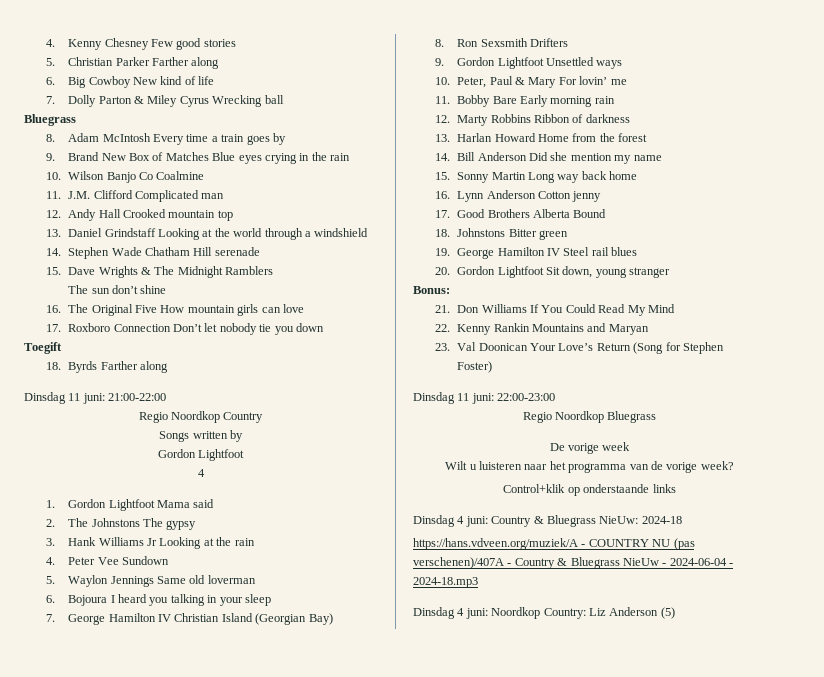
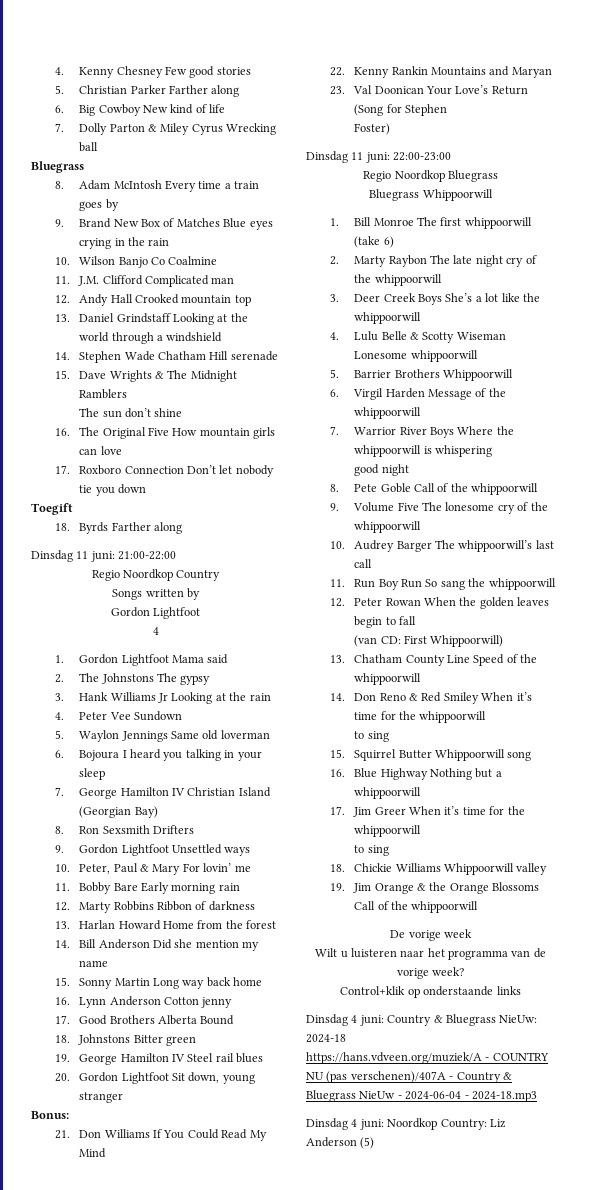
+ Bluegrass Whippoorwill
+ 1. Bill Monroe The first whippoorwill (take 6)
+ 2. Marty Raybon The late night cry of the whippoorwill
+ 3. Deer Creek Boys She’s a lot like the whippoorwill
+ 4. Lulu Belle & Scotty Wiseman Lonesome whippoorwill
+ 5. Barrier Brothers Whippoorwill
+ 6. Virgil Harden Message of the whippoorwill
+ 7. Warrior River Boys Where the whippoorwill is whispering
+ good night
+ 8. Pete Goble Call of the whippoorwill
+ 9. Volume Five The lonesome cry of the whippoorwill
+ 10. Audrey Barger The whippoorwill’s last call
+ 11. Run Boy Run So sang the whippoorwill
+ 12. Peter Rowan When the golden leaves begin to fall
+ (van CD: First Whippoorwill)
+ 13. Chatham County Line Speed of the whippoorwill
+ 14. Don Reno & Red Smiley When it’s time for the whippoorwill
+ to sing
+ 15. Squirrel Butter Whippoorwill song
+ 16. Blue Highway Nothing but a whippoorwill
+ 17. Jim Greer When it’s time for the whippoorwill
+ to sing
+ 18. Chickie Williams Whippoorwill valley
+ 19. Jim Orange & the Orange Blossoms Call of the whippoorwill

